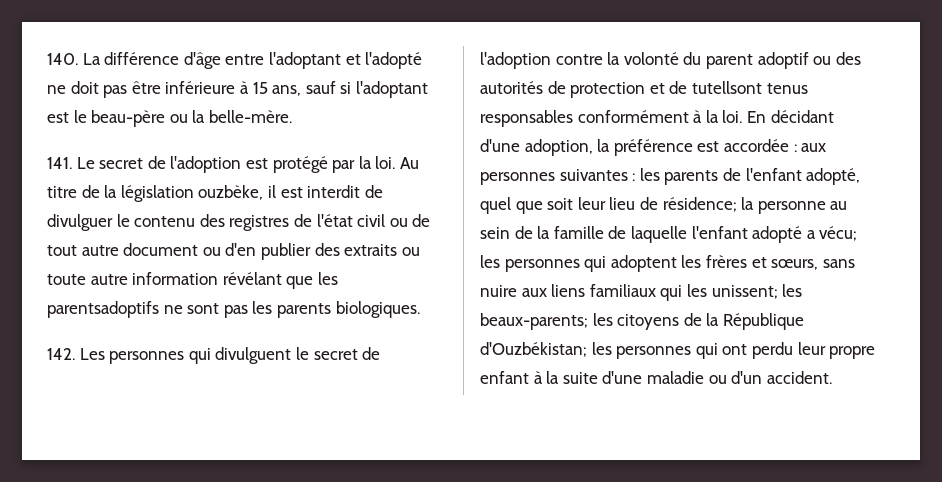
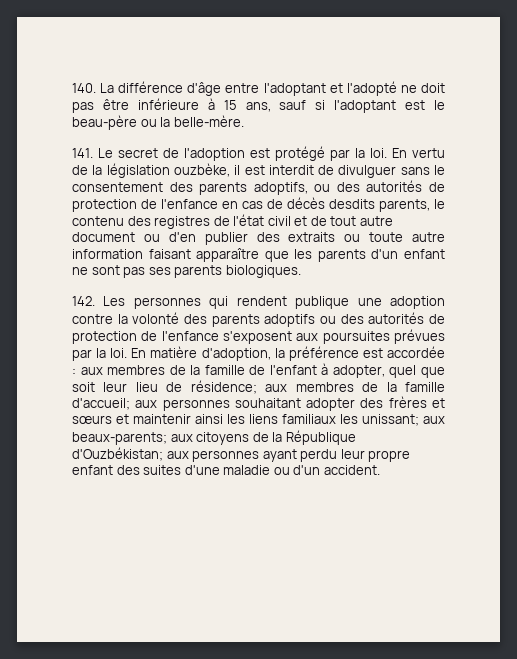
- Au titre de la législation ouzbèke, il est interdit de divulguer le contenu des registres de l'état civil ou de tout autre document ou d'en publier des extraits ou toute autre information révélant que les parentsadoptifs ne sont pas les parents biologiques.
+ En vertu de la législation ouzbèke, il est interdit de divulguer sans le consentement des parents adoptifs, ou des autorités de protection de l'enfance en cas de décès desdits parents, le contenu des registres de l'état civil et de tout autre document ou d'en publier des extraits ou toute autre information faisant apparaître que les parents d'un enfant ne sont pas ses parents biologiques.
- 142. Les personnes qui divulguent le secret de l'adoption contre la volonté du parent adoptif ou des autorités de protection et de tutellsont tenus responsables conformément à la loi. En décidant d'une adoption, la préférence est accordée : aux personnes suivantes : les parents de l'enfant adopté, quel que soit leur lieu de résidence; la personne au sein de la famille de laquelle l'enfant adopté a vécu; les personnes qui adoptent les frères et sœurs, sans nuire aux liens familiaux qui les unissent; les beaux-parents; les citoyens de la République d'Ouzbékistan; les personnes qui ont perdu leur propre enfant à la suite d'une maladie ou d'un accident.
+ 142. Les personnes qui rendent publique une adoption contre la volonté des parents adoptifs ou des autorités de protection de l'enfance s'exposent aux poursuites prévues par la loi. En matière d'adoption, la préférence est accordée : aux membres de la famille de l'enfant à adopter, quel que soit leur lieu de résidence; aux membres de la famille d'accueil; aux personnes souhaitant adopter des frères et sœurs et maintenir ainsi les liens familiaux les unissant; aux beaux-parents; aux citoyens de la République d'Ouzbékistan; aux personnes ayant perdu leur propre enfant des suites d'une maladie ou d'un accident.

